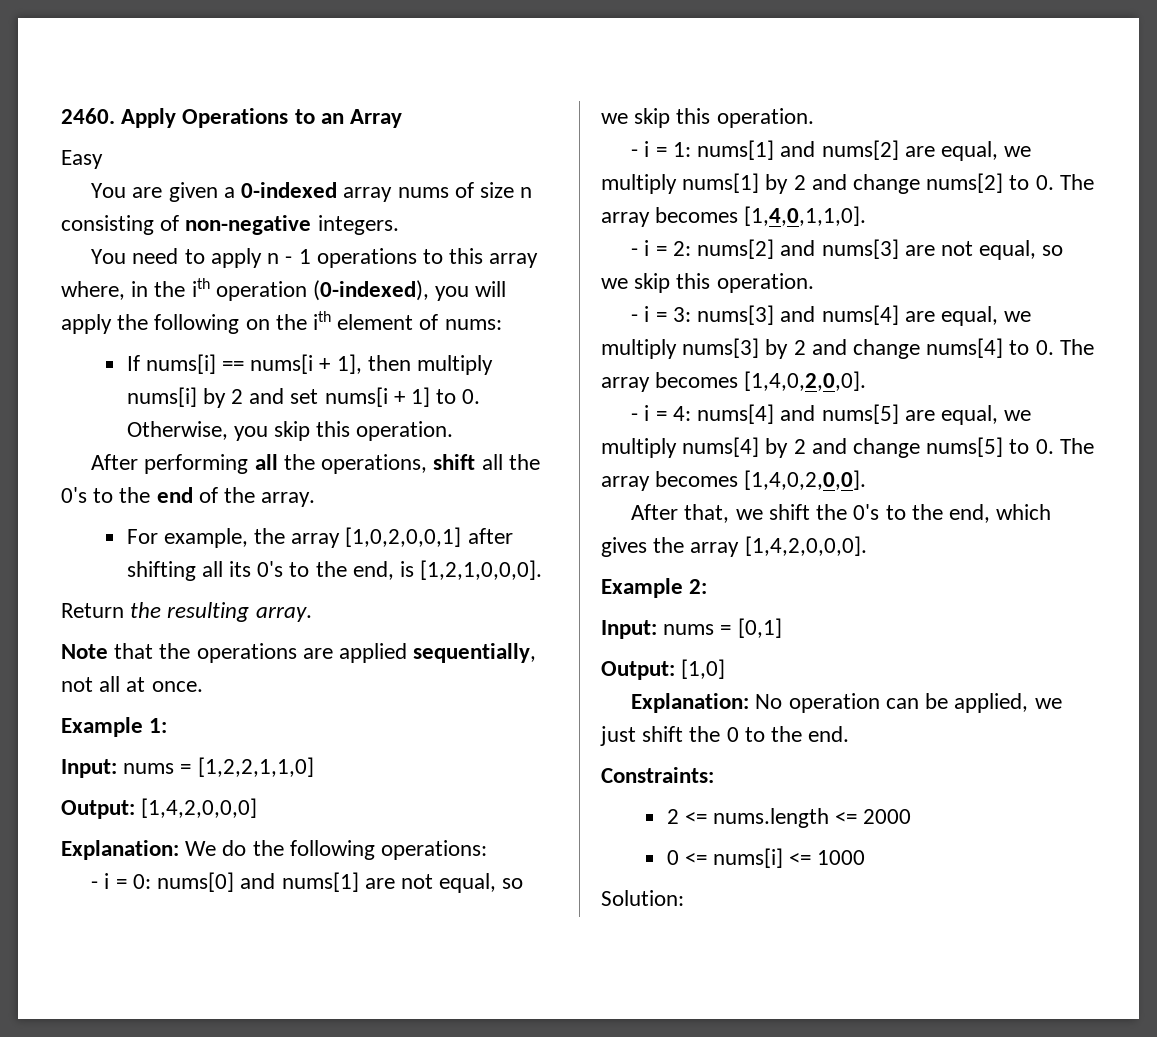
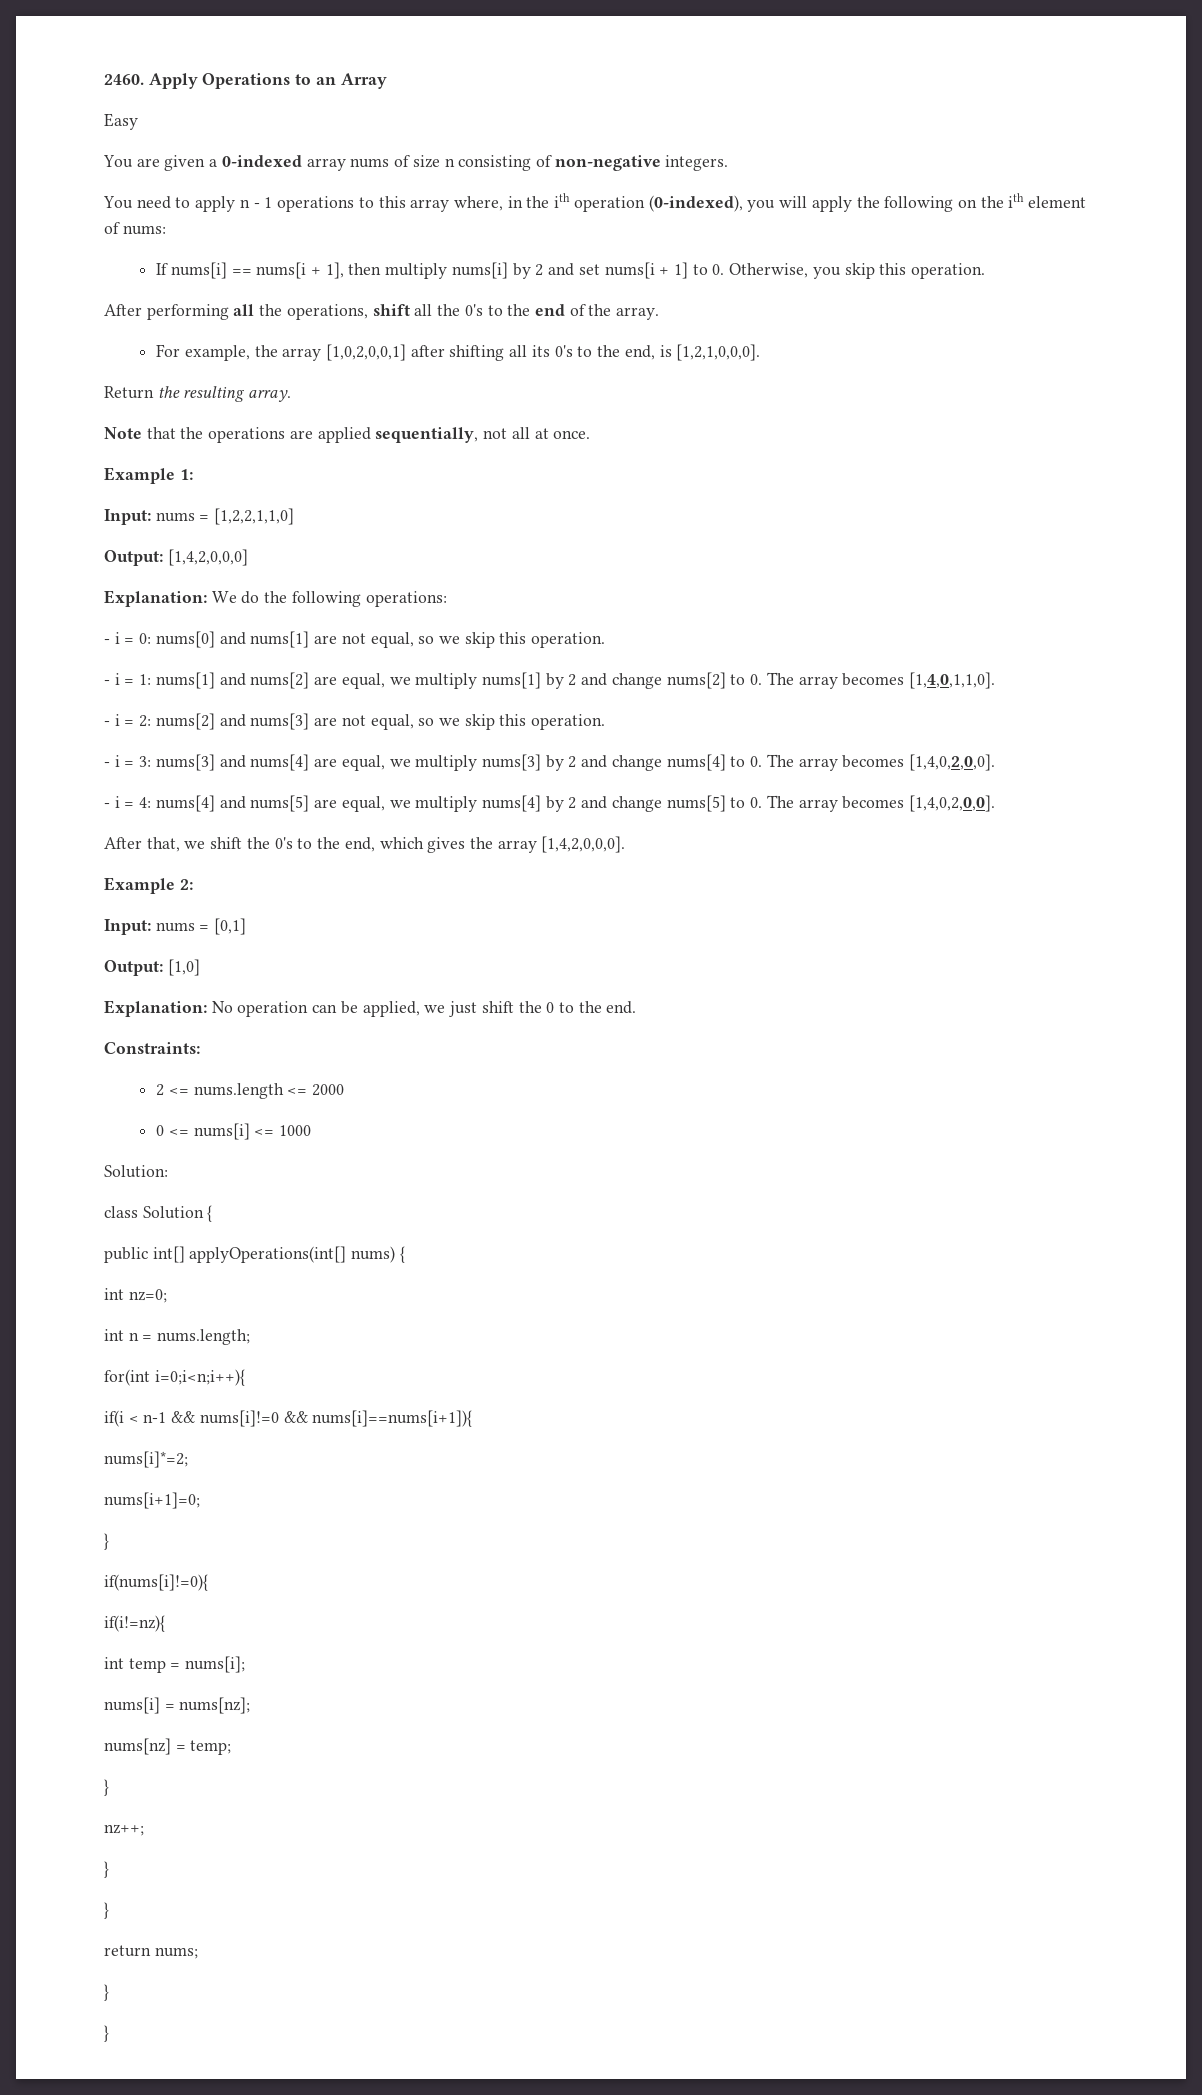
+ class Solution {
+ public int[] applyOperations(int[] nums) {
+ int nz=0;
+ int n = nums.length;
+ for(int i=0;i<n;i++){
+ if(i < n-1 && nums[i]!=0 && nums[i]==nums[i+1]){
+ nums[i]*=2;
+ nums[i+1]=0;
+ }
+ if(nums[i]!=0){
+ if(i!=nz){
+ int temp = nums[i];
+ nums[i] = nums[nz];
+ nums[nz] = temp;
+ }
+ nz++;
+ }
+ }
+ return nums;
+ }
+ }

